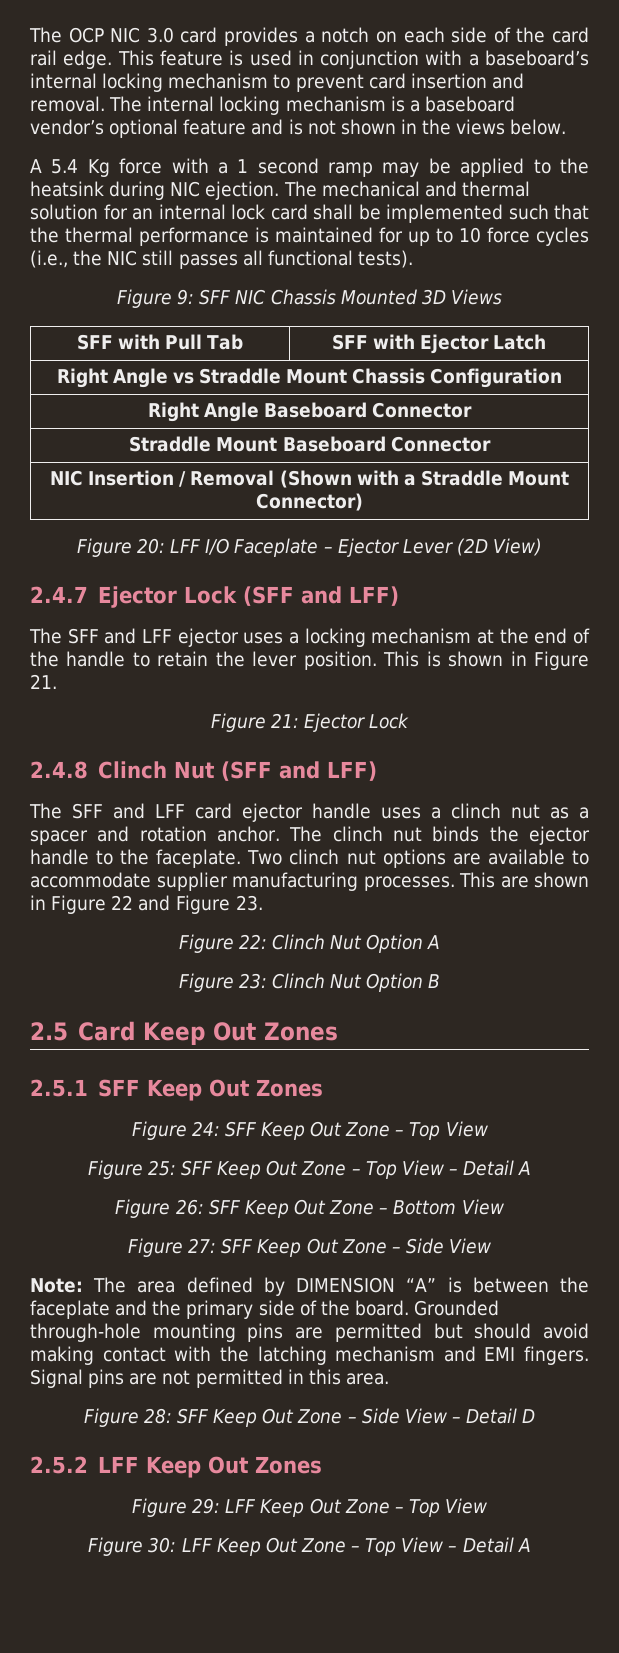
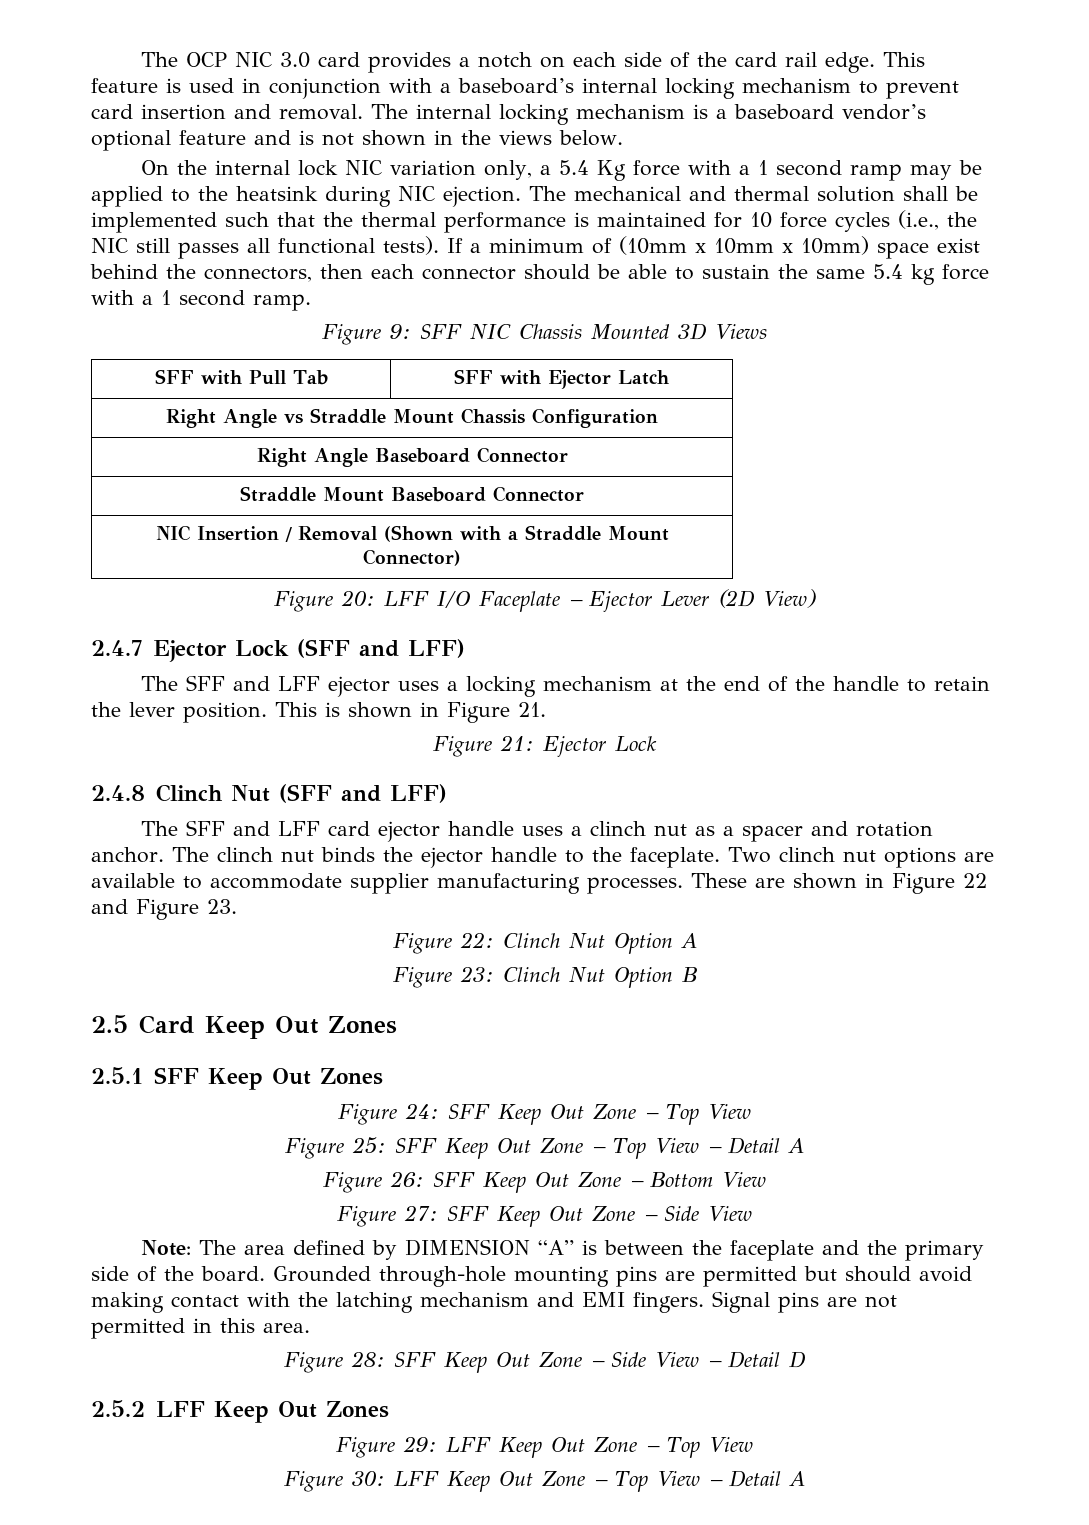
- A 5.4 Kg force with a 1 second ramp may be applied to the heatsink during NIC ejection.
+ On the internal lock NIC variation only, a 5.4 Kg force with a 1 second ramp may be applied to the heatsink during NIC ejection.
- The mechanical and thermal solution for an internal lock card shall be implemented such that the thermal performance is maintained for up to 10 force cycles (i.e., the NIC still passes all functional tests).
+ The mechanical and thermal solution shall be implemented such that the thermal performance is maintained for 10 force cycles (i.e., the NIC still passes all functional tests). If a minimum of (10mm x 10mm x 10mm) space exist behind the connectors, then each connector should be able to sustain the same 5.4 kg force with a 1 second ramp.
- This are shown in Figure 22 and Figure 23.
+ These are shown in Figure 22 and Figure 23.

